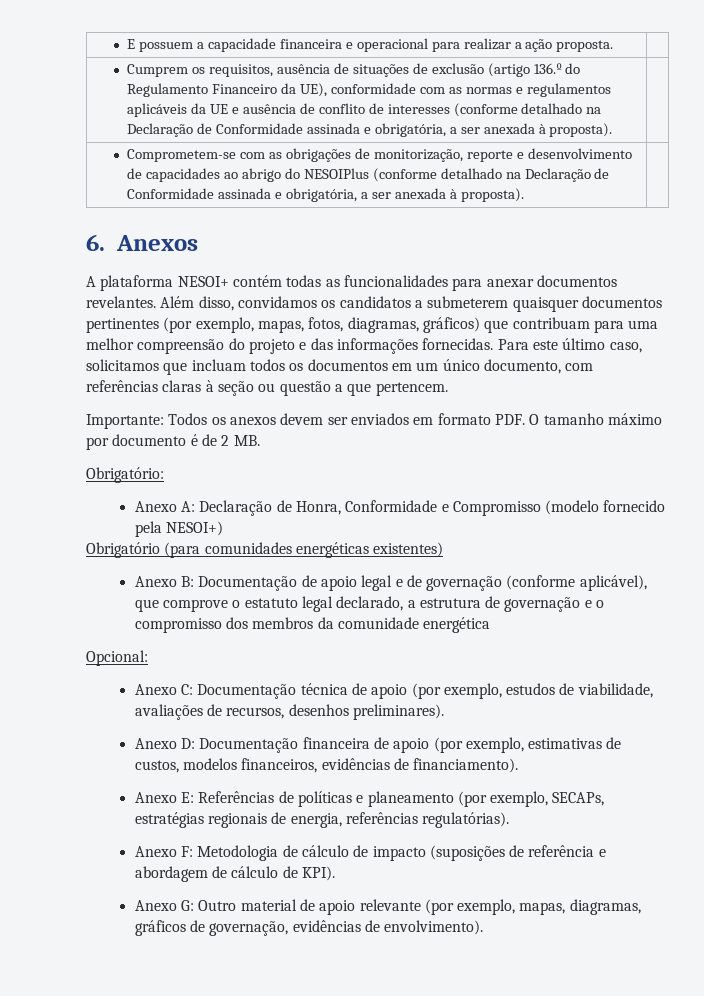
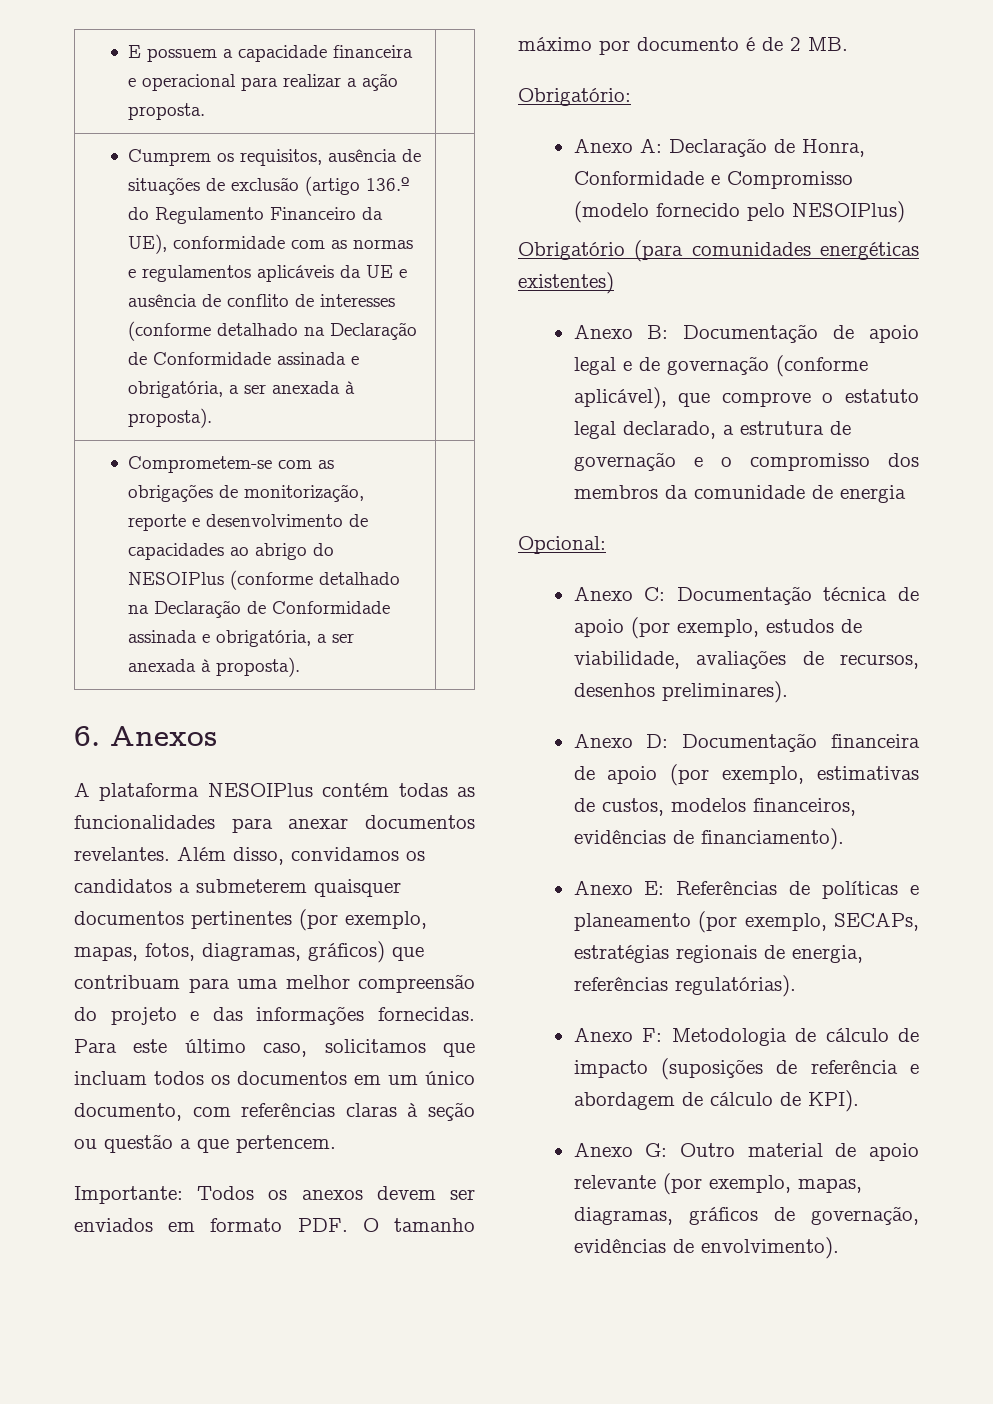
- A plataforma NESOI+ contém todas as funcionalidades para anexar documentos revelantes.
+ A plataforma NESOIPlus contém todas as funcionalidades para anexar documentos revelantes.
- Anexo A: Declaração de Honra, Conformidade e Compromisso (modelo fornecido pela NESOI+)
+ Anexo A: Declaração de Honra, Conformidade e Compromisso (modelo fornecido pelo NESOIPlus)
- Anexo B: Documentação de apoio legal e de governação (conforme aplicável), que comprove o estatuto legal declarado, a estrutura de governação e o compromisso dos membros da comunidade energética
+ Anexo B: Documentação de apoio legal e de governação (conforme aplicável), que comprove o estatuto legal declarado, a estrutura de governação e o compromisso dos membros da comunidade de energia

